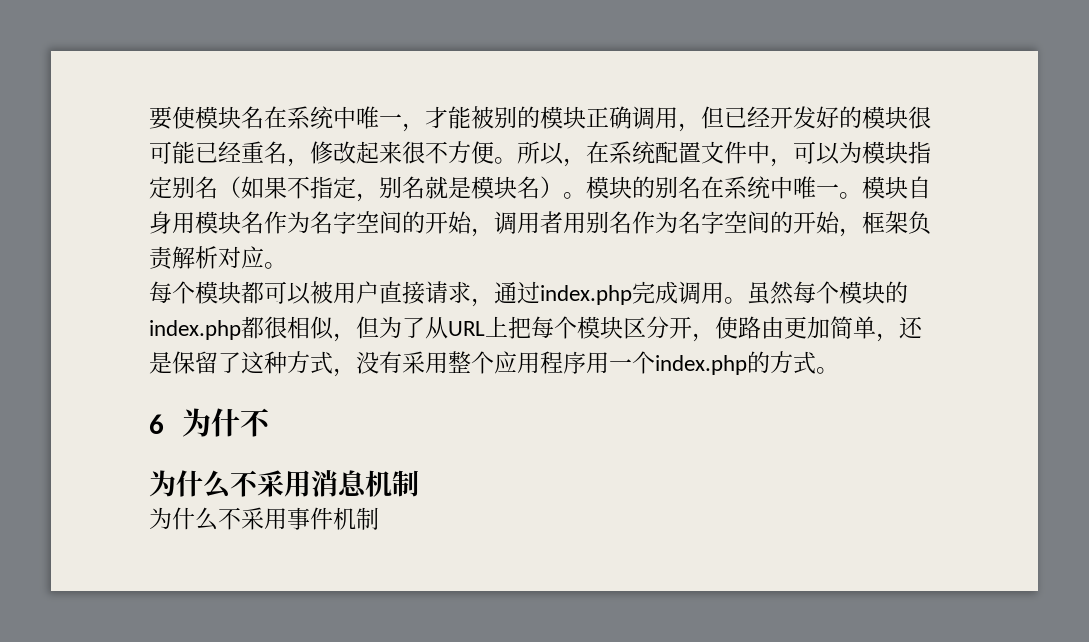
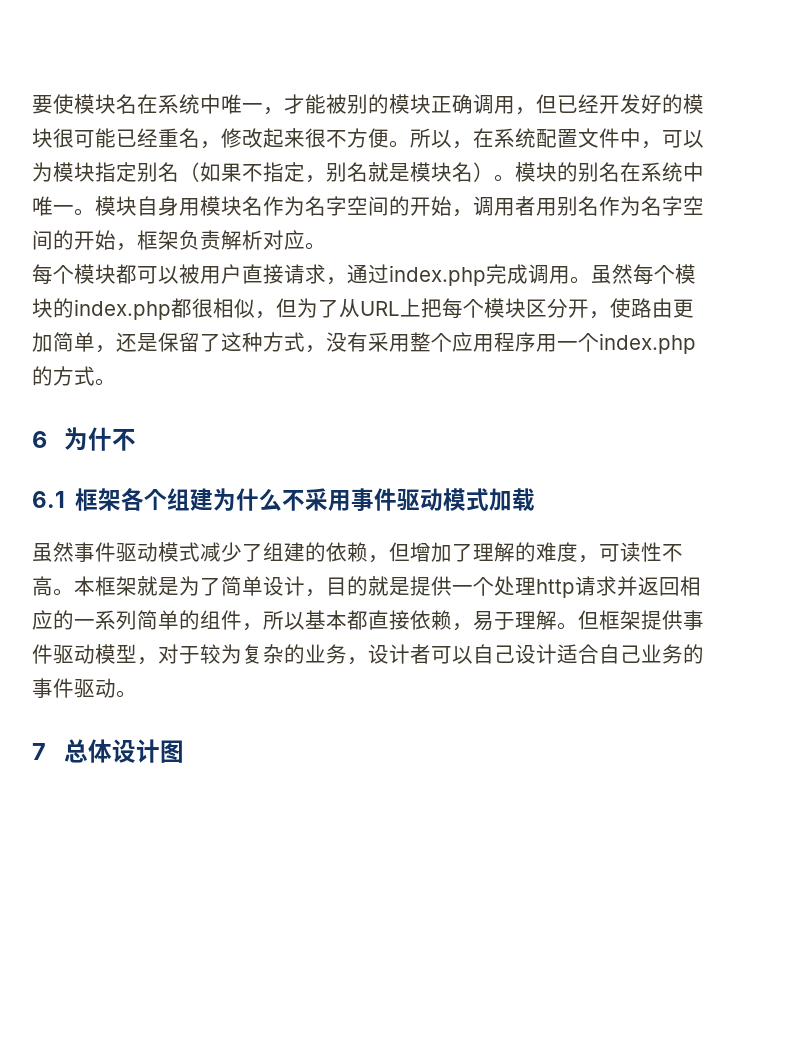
- 为什么不采用消息机制
- 为什么不采用事件机制
+ 6.1框架各个组建为什么不采用事件驱动模式加载
+ 虽然事件驱动模式减少了组建的依赖，但增加了理解的难度，可读性不高。本框架就是为了简单设计，目的就是提供一个处理http请求并返回相应的一系列简单的组件，所以基本都直接依赖，易于理解。但框架提供事件驱动模型，对于较为复杂的业务，设计者可以自己设计适合自己业务的事件驱动。
+ 7总体设计图

